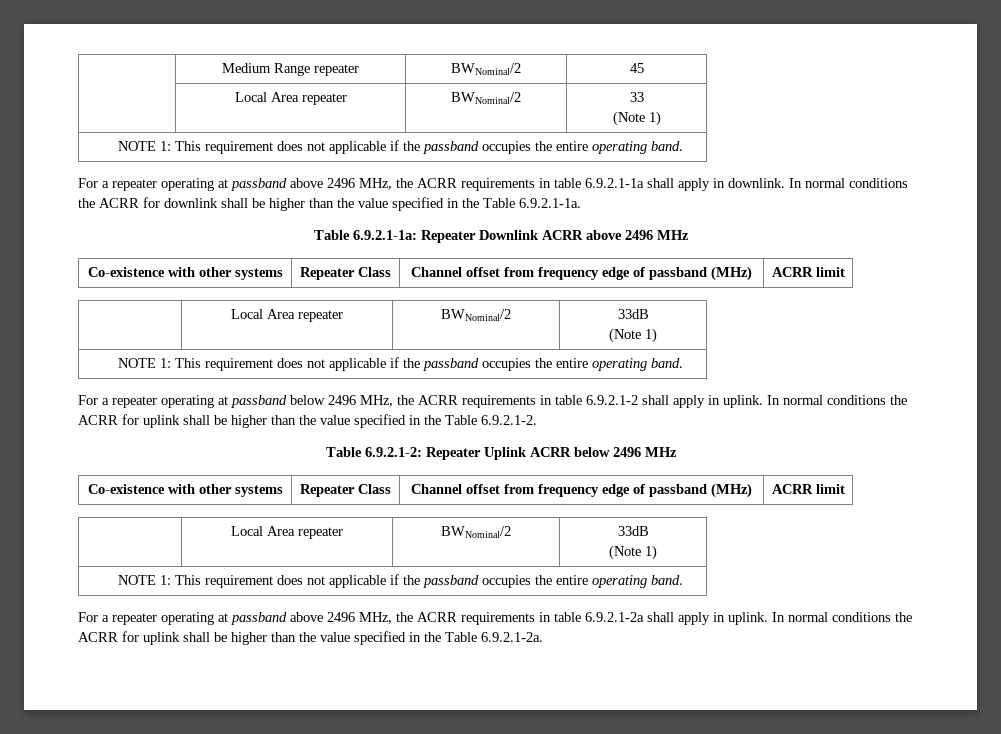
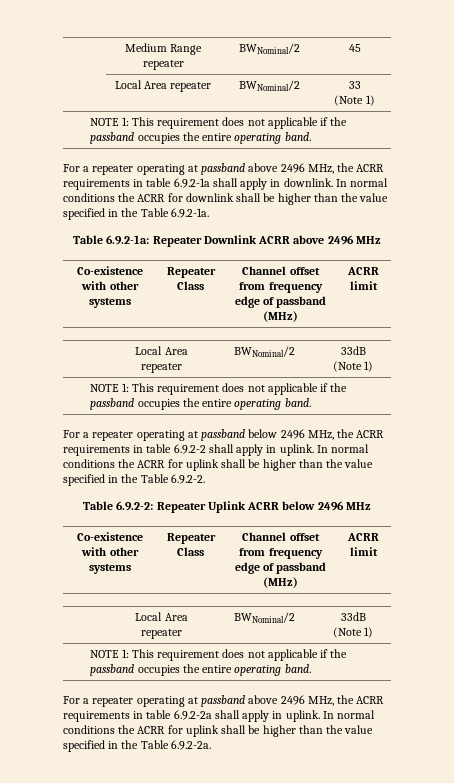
- For a repeater operating at passband above 2496 MHz, the ACRR requirements in table 6.9.2.1-1a shall apply in downlink.
+ For a repeater operating at passband above 2496 MHz, the ACRR requirements in table 6.9.2-1a shall apply in downlink.
- In normal conditions the ACRR for downlink shall be higher than the value specified in the Table 6.9.2.1-1a.
- Table 6.9.2.1-1a: Repeater Downlink ACRR above 2496 MHz
+ In normal conditions the ACRR for downlink shall be higher than the value specified in the Table 6.9.2-1a.
+ Table 6.9.2-1a: Repeater Downlink ACRR above 2496 MHz
- For a repeater operating at passband below 2496 MHz, the ACRR requirements in table 6.9.2.1-2 shall apply in uplink.
+ For a repeater operating at passband below 2496 MHz, the ACRR requirements in table 6.9.2-2 shall apply in uplink.
- In normal conditions the ACRR for uplink shall be higher than the value specified in the Table 6.9.2.1-2.
- Table 6.9.2.1-2: Repeater Uplink ACRR below 2496 MHz
+ In normal conditions the ACRR for uplink shall be higher than the value specified in the Table 6.9.2-2.
+ Table 6.9.2-2: Repeater Uplink ACRR below 2496 MHz
- For a repeater operating at passband above 2496 MHz, the ACRR requirements in table 6.9.2.1-2a shall apply in uplink.
+ For a repeater operating at passband above 2496 MHz, the ACRR requirements in table 6.9.2-2a shall apply in uplink.
- In normal conditions the ACRR for uplink shall be higher than the value specified in the Table 6.9.2.1-2a.
+ In normal conditions the ACRR for uplink shall be higher than the value specified in the Table 6.9.2-2a.

